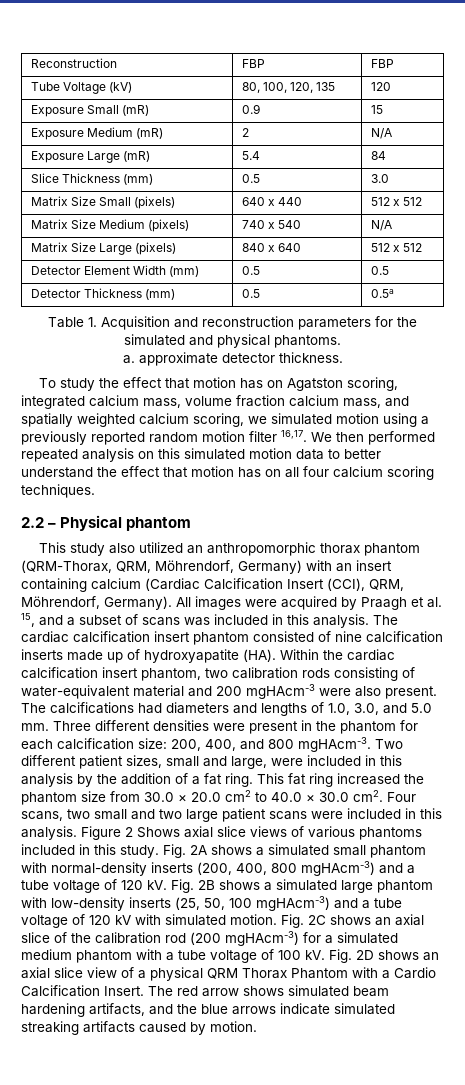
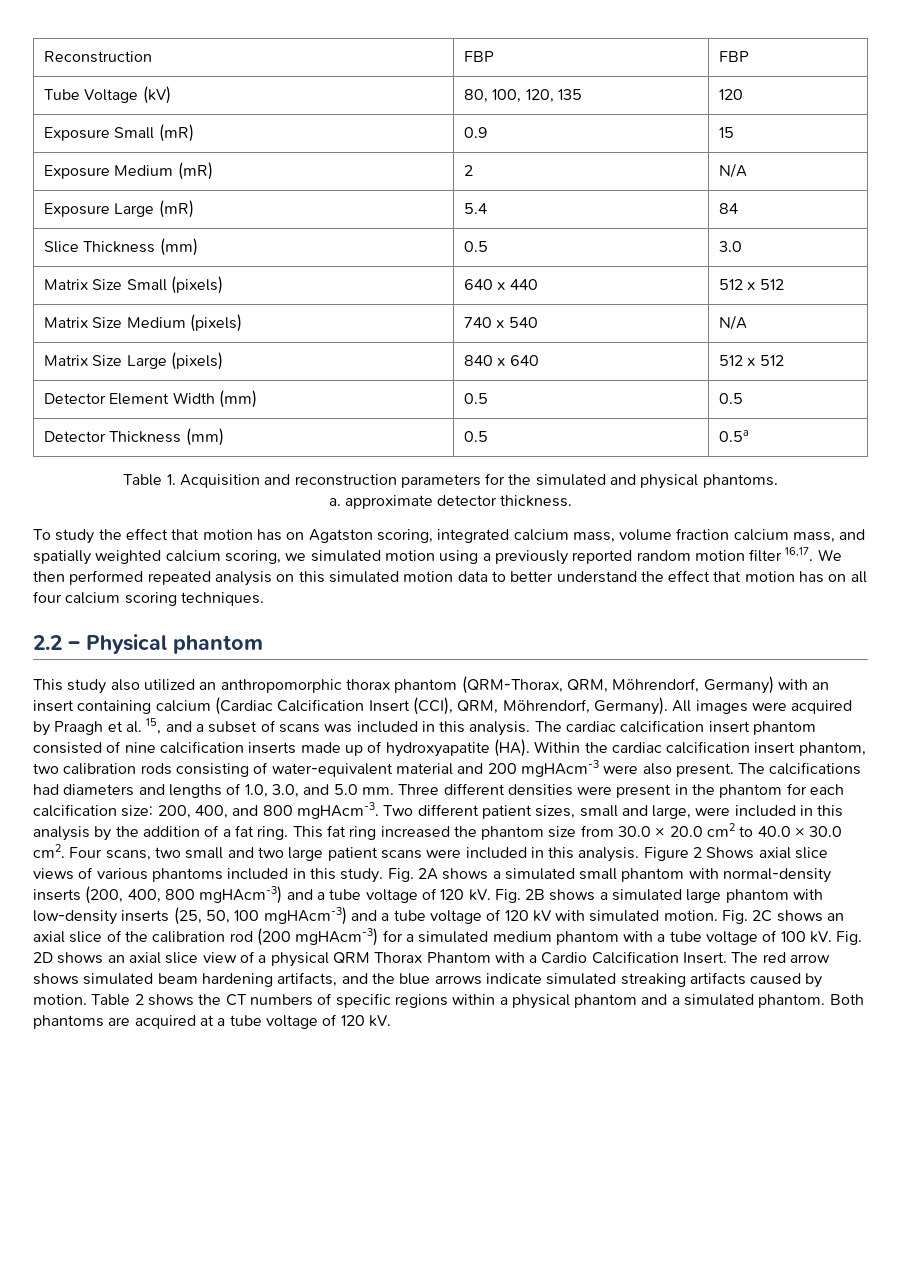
+ Table 2 shows the CT numbers of specific regions within a physical phantom and a simulated phantom. Both phantoms are acquired at a tube voltage of 120 kV.

